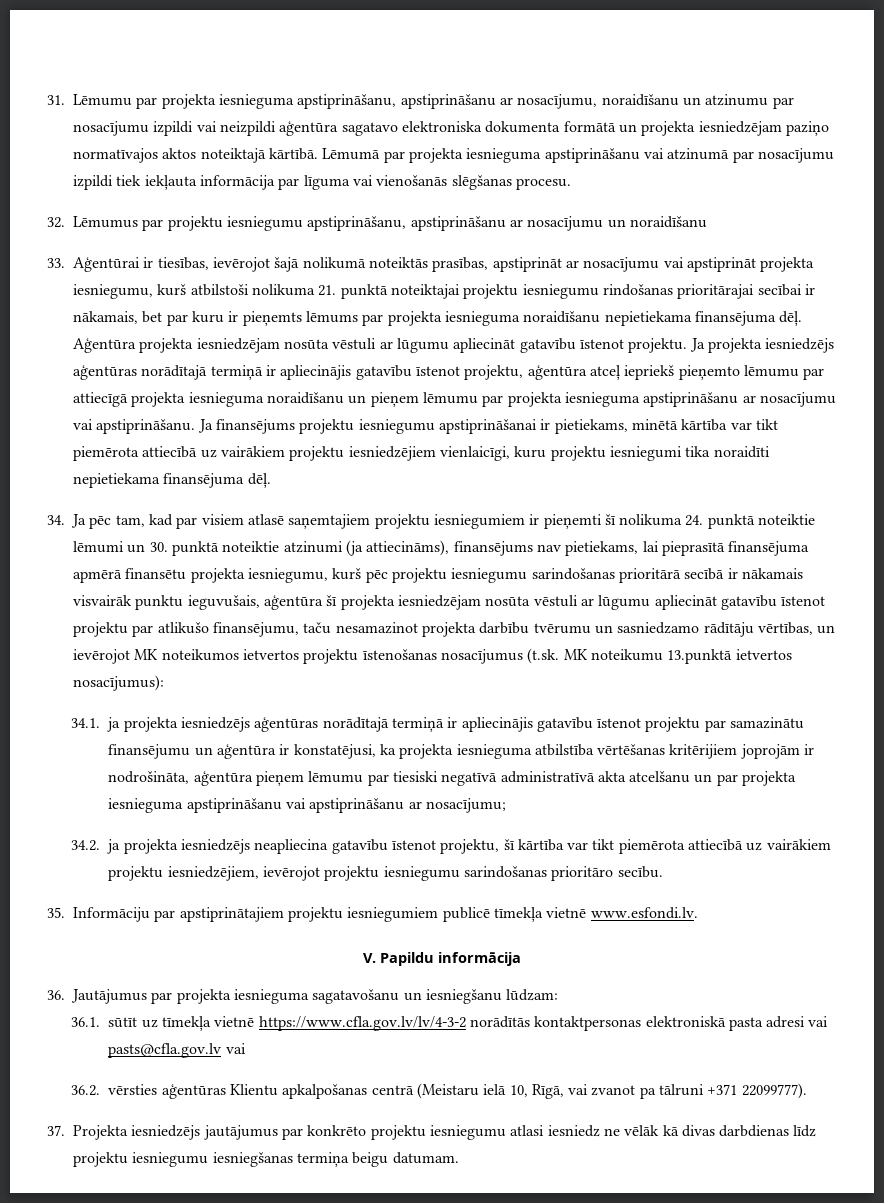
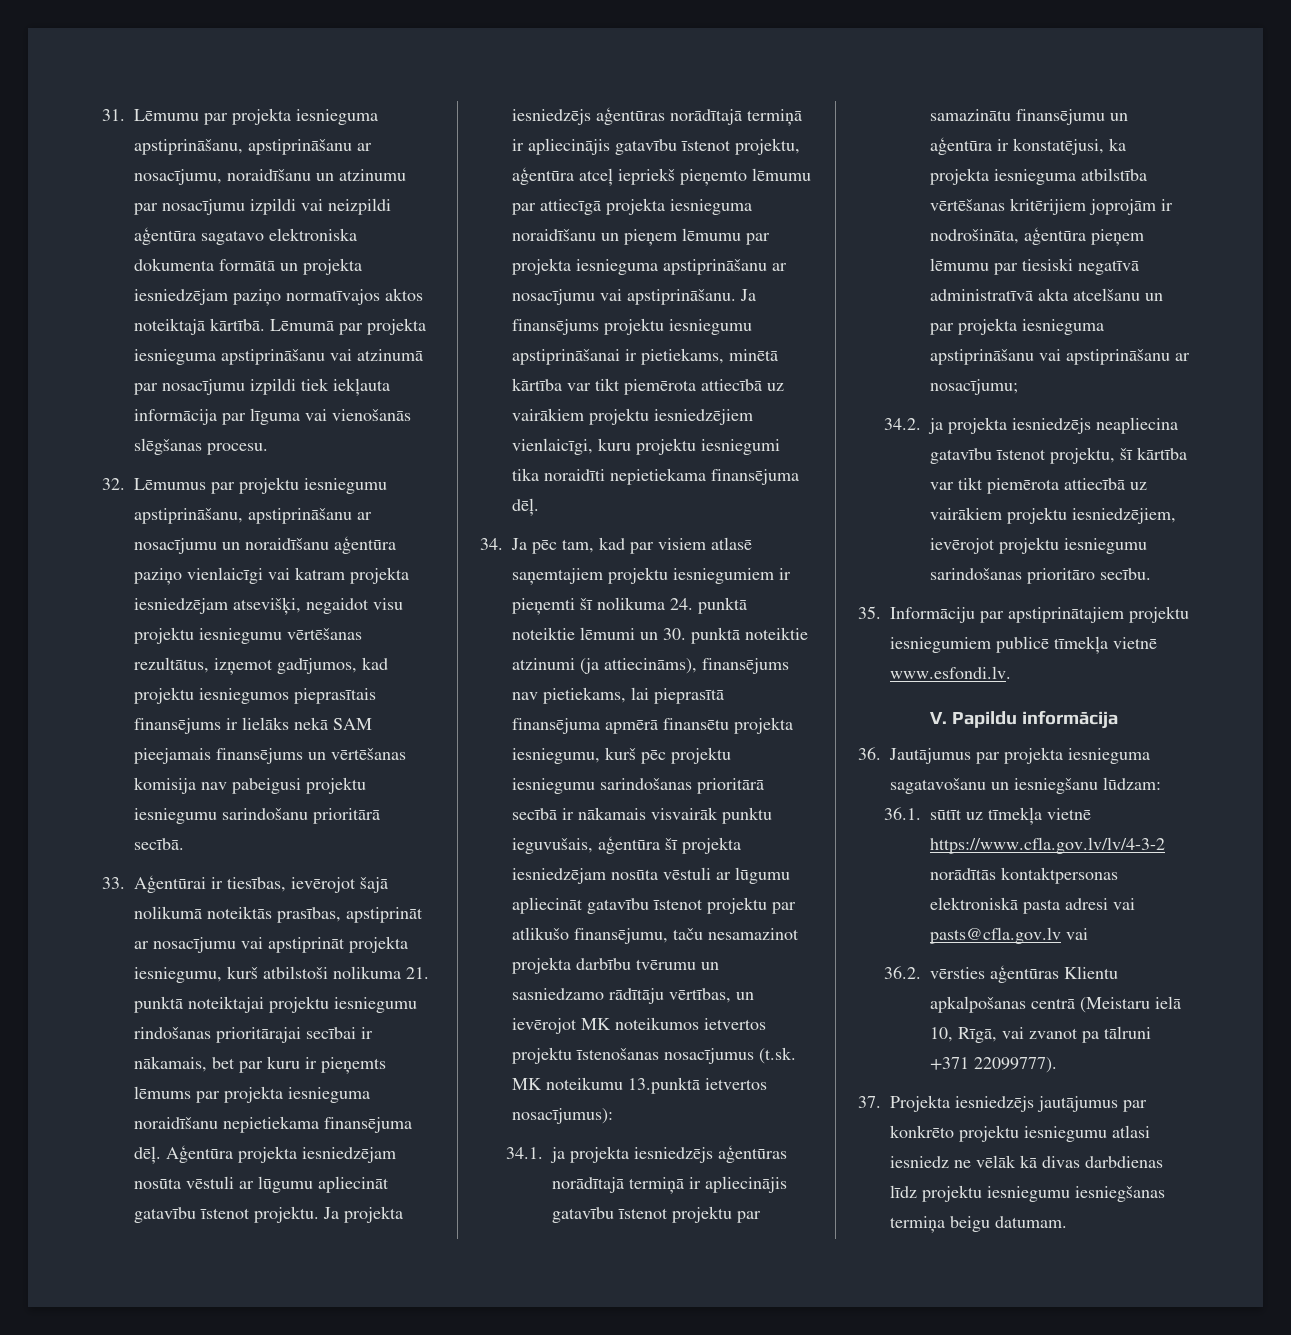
- 32. Lēmumus par projektu iesniegumu apstiprināšanu, apstiprināšanu ar nosacījumu un noraidīšanu
+ 32. Lēmumus par projektu iesniegumu apstiprināšanu, apstiprināšanu ar nosacījumu un noraidīšanu aģentūra paziņo vienlaicīgi vai katram projekta iesniedzējam atsevišķi, negaidot visu projektu iesniegumu vērtēšanas rezultātus, izņemot gadījumos, kad projektu iesniegumos pieprasītais finansējums ir lielāks nekā SAM pieejamais finansējums un vērtēšanas komisija nav pabeigusi projektu iesniegumu sarindošanu prioritārā secībā.

